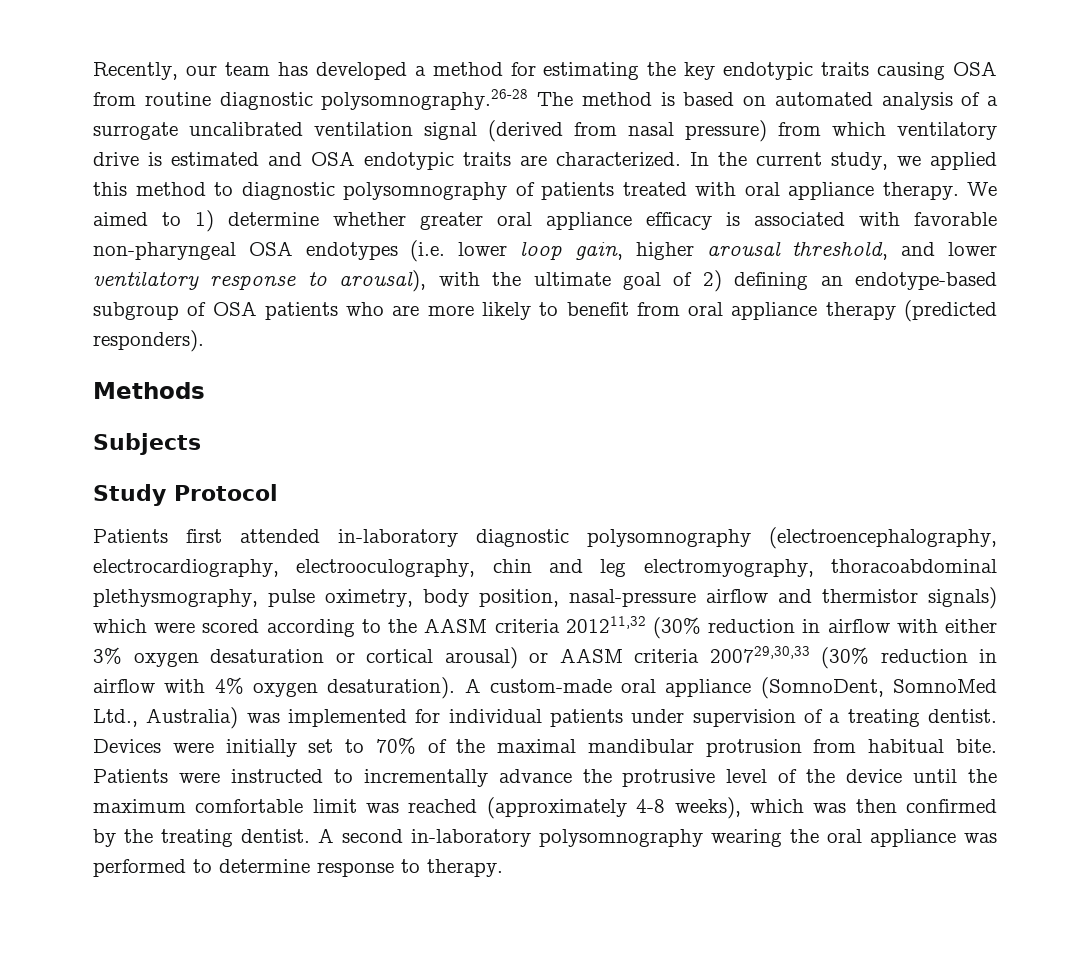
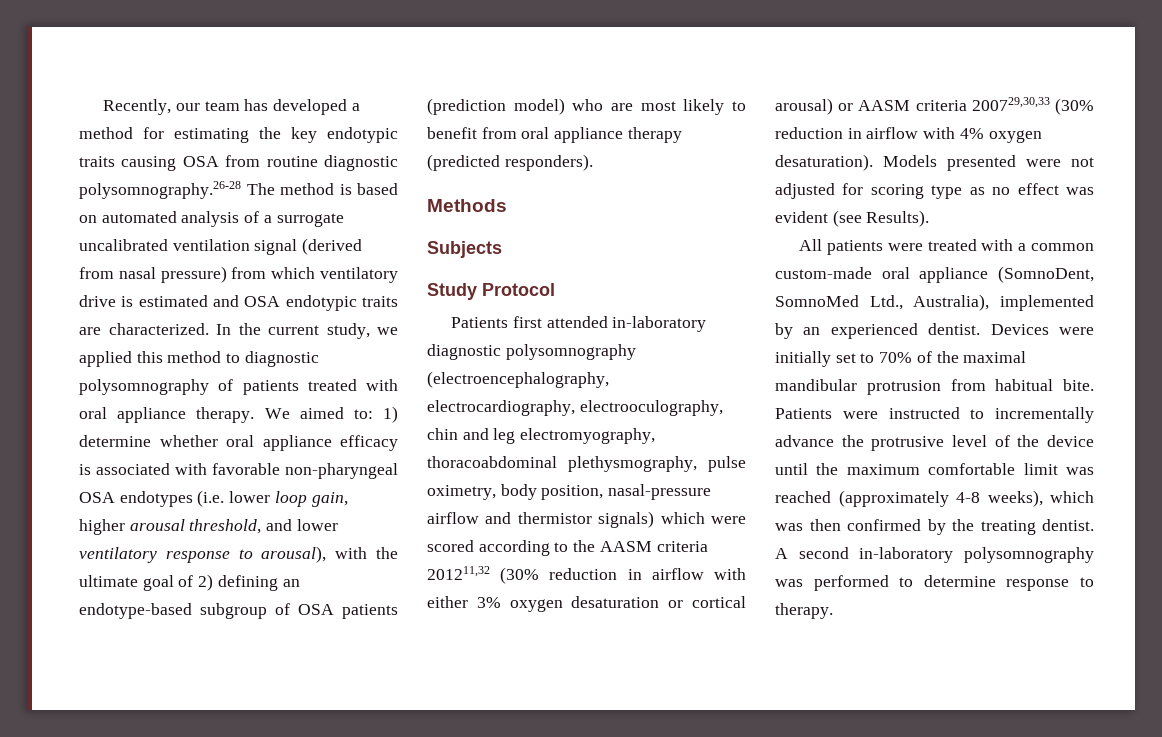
- We aimed to 1) determine whether greater oral appliance efficacy is associated with favorable non-pharyngeal OSA endotypes (i.e. lower loop gain, higher arousal threshold, and lower ventilatory response to arousal), with the ultimate goal of 2) defining an endotype-based subgroup of OSA patients who are more likely to benefit from oral appliance therapy (predicted responders).
+ We aimed to: 1) determine whether oral appliance efficacy is associated with favorable non-pharyngeal OSA endotypes (i.e. lower loop gain, higher arousal threshold, and lower ventilatory response to arousal), with the ultimate goal of 2) defining an endotype-based subgroup of OSA patients (prediction model) who are most likely to benefit from oral appliance therapy (predicted responders).
- A custom-made oral appliance (SomnoDent, SomnoMed Ltd., Australia) was implemented for individual patients under supervision of a treating dentist.
+ Models presented were not adjusted for scoring type as no effect was evident (see Results).
+ All patients were treated with a common custom-made oral appliance (SomnoDent, SomnoMed Ltd., Australia), implemented by an experienced dentist.
- A second in-laboratory polysomnography wearing the oral appliance was performed to determine response to therapy.
+ A second in-laboratory polysomnography was performed to determine response to therapy.

